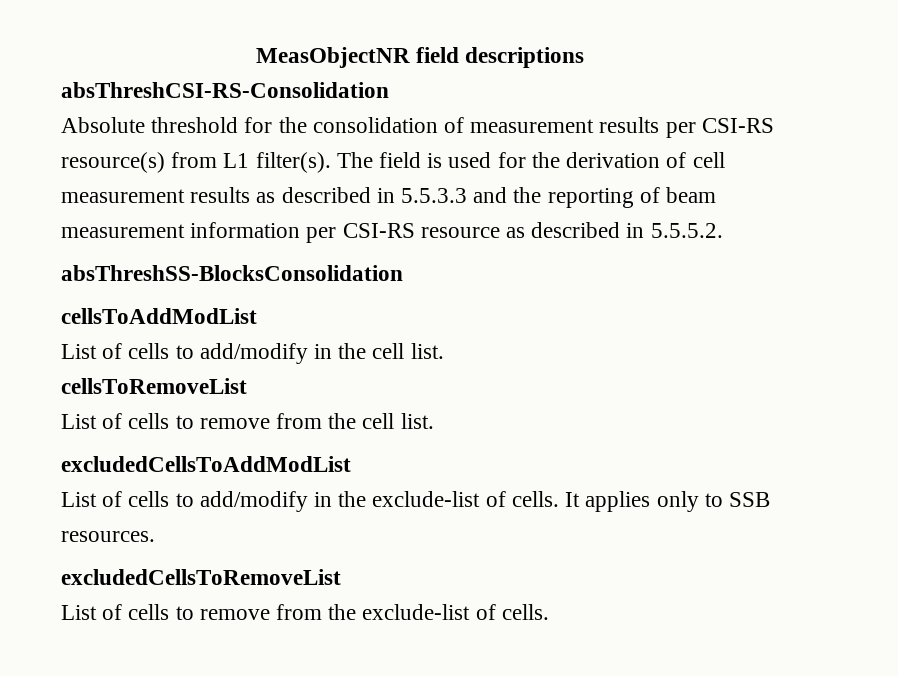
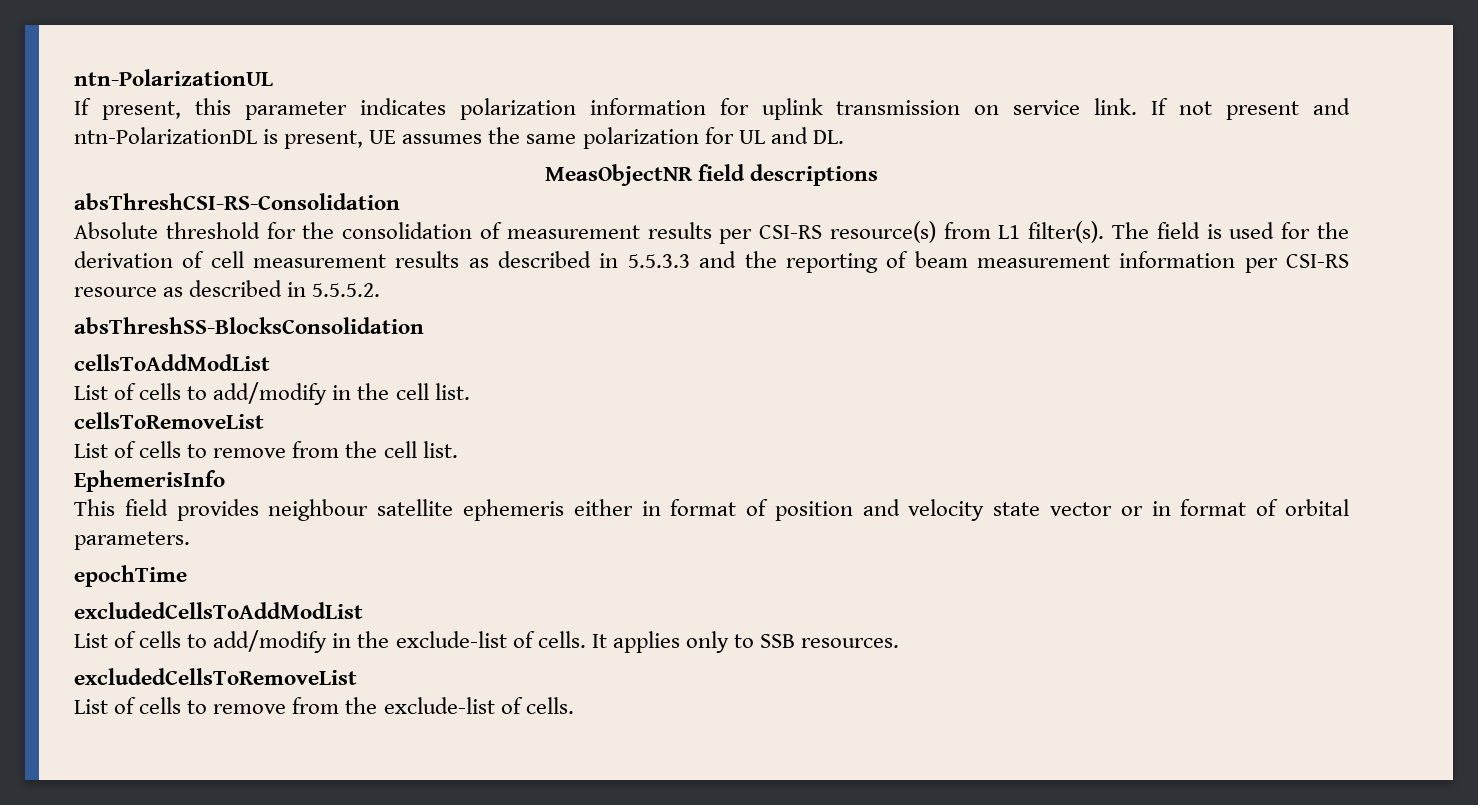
+ ntn-PolarizationUL
+ If present, this parameter indicates polarization information for uplink transmission on service link. If not present and ntn-PolarizationDL is present, UE assumes the same polarization for UL and DL.
+ EphemerisInfo
+ This field provides neighbour satellite ephemeris either in format of position and velocity state vector or in format of orbital parameters.
+ epochTime

